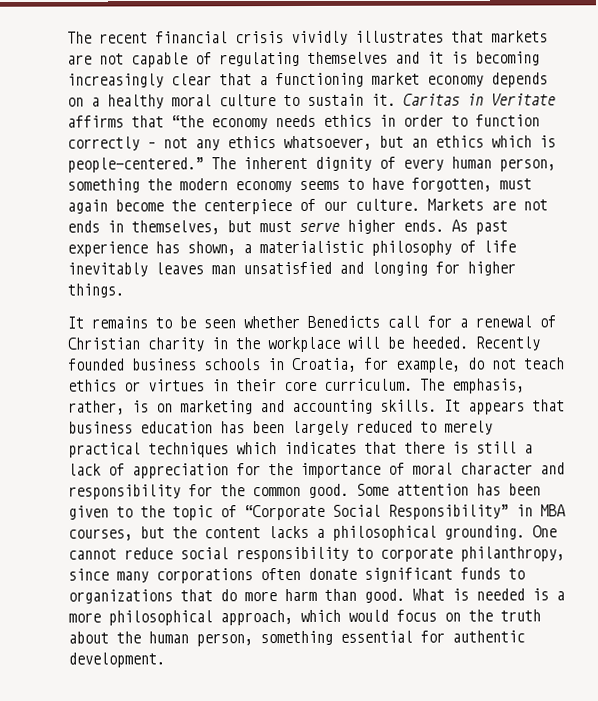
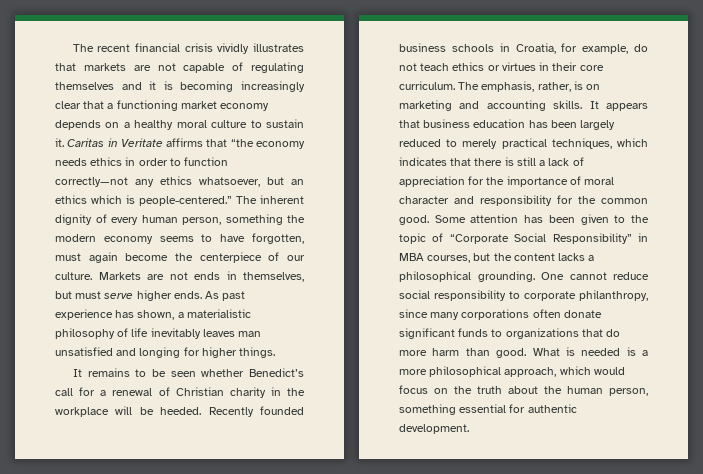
- Caritas in Veritate affirms that “the economy needs ethics in order to function correctly – not any ethics whatsoever, but an ethics which is people-centered.”
+ Caritas in Veritate affirms that “the economy needs ethics in order to function correctly—not any ethics whatsoever, but an ethics which is people-centered.”
- It remains to be seen whether Benedicts call for a renewal of Christian charity in the workplace will be heeded.
+ It remains to be seen whether Benedict’s call for a renewal of Christian charity in the workplace will be heeded.
- It appears that business education has been largely reduced to merely practical techniques which indicates that there is still a lack of appreciation for the importance of moral character and responsibility for the common good.
+ It appears that business education has been largely reduced to merely practical techniques, which indicates that there is still a lack of appreciation for the importance of moral character and responsibility for the common good.

